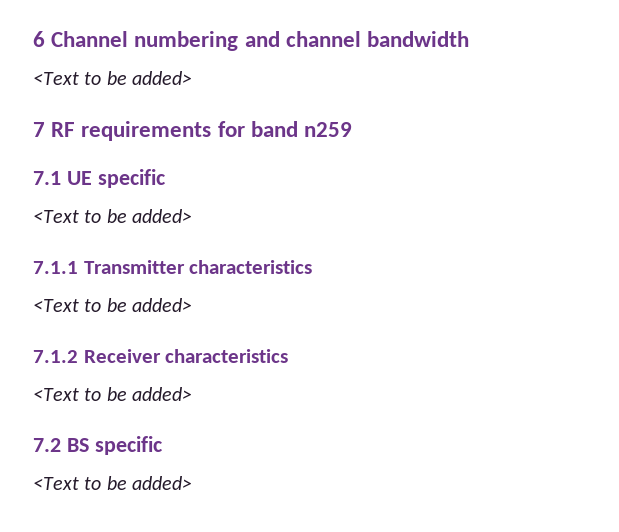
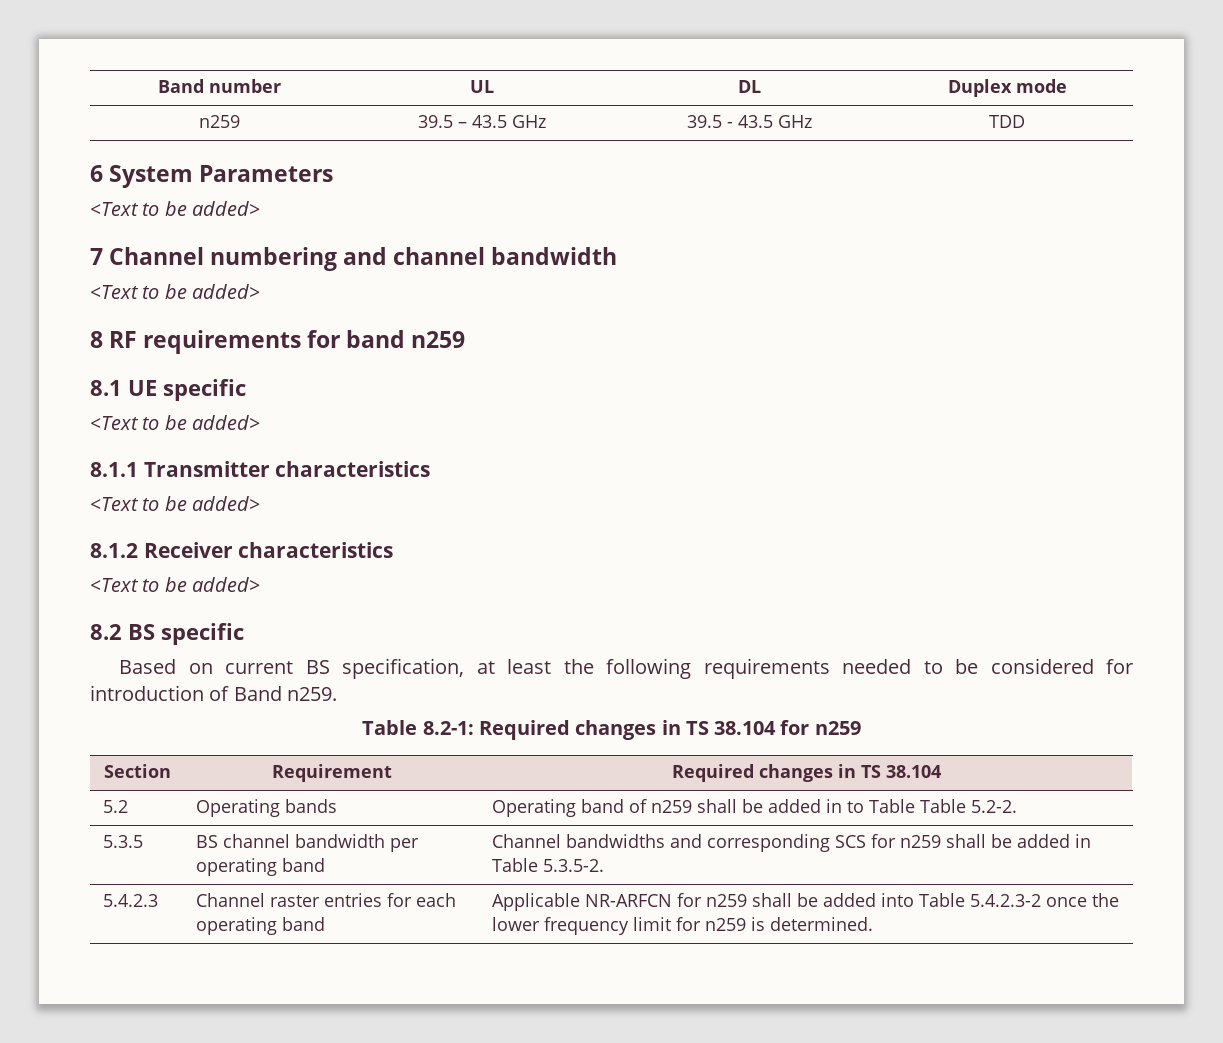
- 6 Channel numbering and channel bandwidth
+ Band number | UL | DL | Duplex mode
+ n259 | 39.5 – 43.5 GHz | 39.5 - 43.5 GHz | TDD
+ 6 System Parameters
+ <Text to be added>
+ 7 Channel numbering and channel bandwidth
- 7 RF requirements for band n259
+ 8 RF requirements for band n259
- 7.1 UE specific
+ 8.1 UE specific
- 7.1.1 Transmitter characteristics
+ 8.1.1 Transmitter characteristics
- 7.1.2 Receiver characteristics
+ 8.1.2 Receiver characteristics
- 7.2 BS specific
- <Text to be added>
+ 8.2 BS specific
+ Based on current BS specification, at least the following requirements needed to be considered for introduction of Band n259.
+ Table 8.2-1: Required changes in TS 38.104 for n259
+ Section | Requirement | Required changes in TS 38.104
+ 5.2 | Operating bands | Operating band of n259 shall be added in to Table Table 5.2-2.
+ 5.3.5 | BS channel bandwidth per operating band | Channel bandwidths and corresponding SCS for n259 shall be added in Table 5.3.5-2.
+ 5.4.2.3 | Channel raster entries for each operating band | Applicable NR-ARFCN for n259 shall be added into Table 5.4.2.3-2 once the lower frequency limit for n259 is determined.

